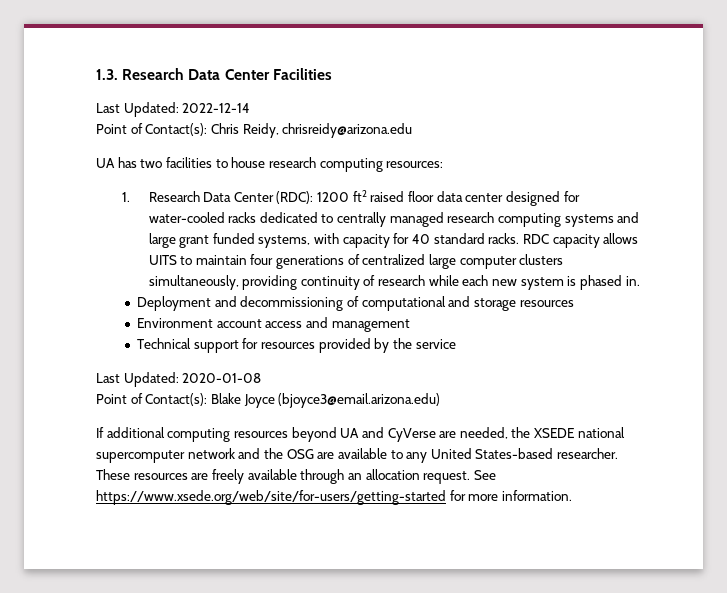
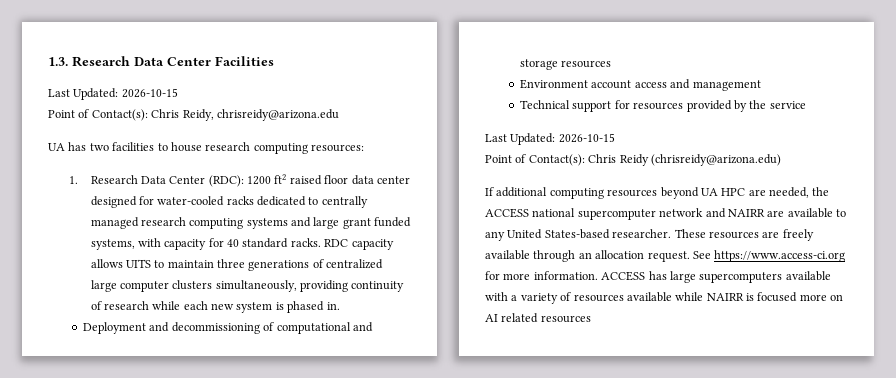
  1.3. Research Data Center Facilities
- Last Updated: 2022-12-14
+ Last Updated: 2026-10-15
- RDC capacity allows UITS to maintain four generations of centralized large computer clusters simultaneously, providing continuity of research while each new system is phased in.
+ RDC capacity allows UITS to maintain three generations of centralized large computer clusters simultaneously, providing continuity of research while each new system is phased in.
  Technical support for resources provided by the service
- Last Updated: 2020-01-08
- Point of Contact(s): Blake Joyce (bjoyce3@email.arizona.edu)
+ Last Updated: 2026-10-15
+ Point of Contact(s): Chris Reidy (chrisreidy@arizona.edu)
- If additional computing resources beyond UA and CyVerse are needed, the XSEDE national supercomputer network and the OSG are available to any United States-based researcher.
+ If additional computing resources beyond UA HPC are needed, the ACCESS national supercomputer network and NAIRR are available to any United States-based researcher.
- See https://www.xsede.org/web/site/for-users/getting-started for more information.
+ See https://www.access-ci.org for more information.
+ ACCESS has large supercomputers available with a variety of resources available while NAIRR is focused more on AI related resources

